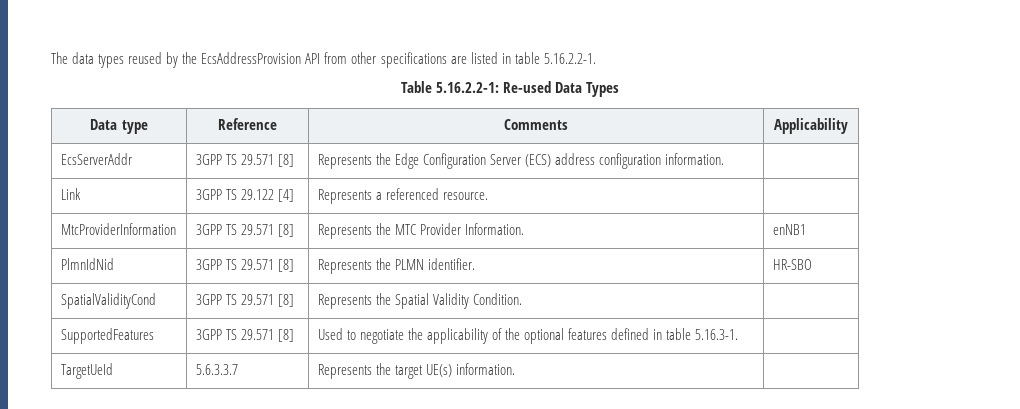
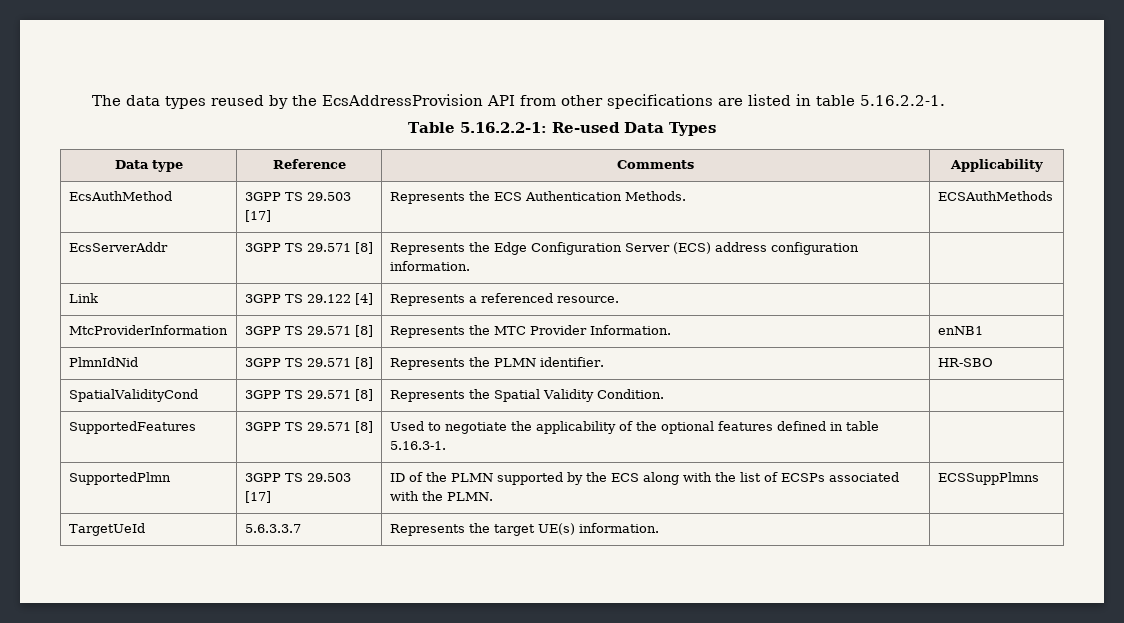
+ EcsAuthMethod | 3GPP TS 29.503 [17] | Represents the ECS Authentication Methods. | ECSAuthMethods
+ SupportedPlmn | 3GPP TS 29.503 [17] | ID of the PLMN supported by the ECS along with the list of ECSPs associated with the PLMN. | ECSSuppPlmns

